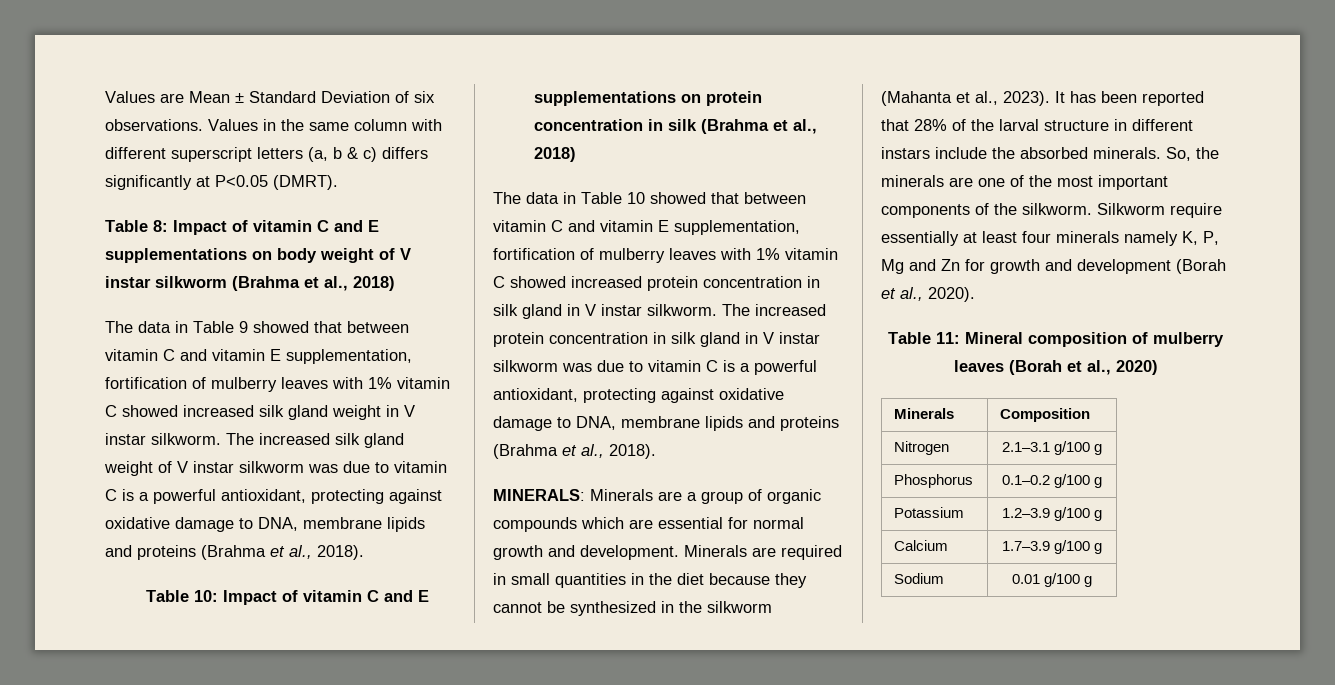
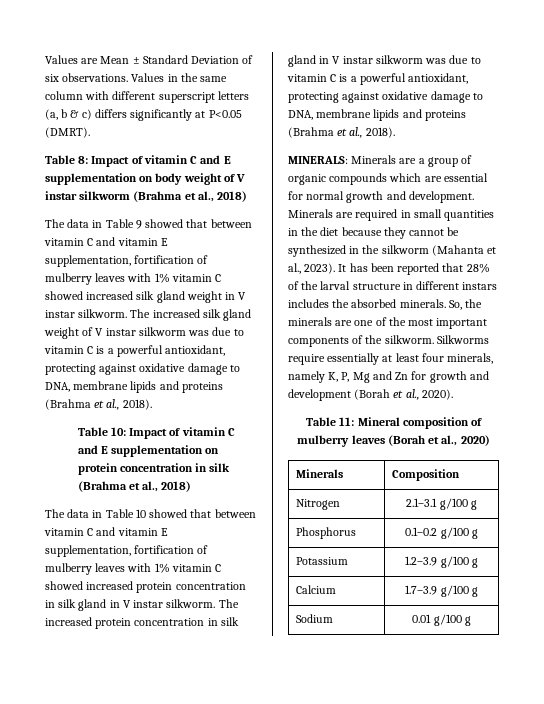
- Table 8: Impact of vitamin C and E supplementations on body weight of V instar silkworm (Brahma et al., 2018)
+ Table 8: Impact of vitamin C and E supplementation on body weight of V instar silkworm (Brahma et al., 2018)
- Table 10: Impact of vitamin C and E supplementations on protein concentration in silk (Brahma et al., 2018)
+ Table 10: Impact of vitamin C and E supplementation on protein concentration in silk (Brahma et al., 2018)
- It has been reported that 28% of the larval structure in different instars include the absorbed minerals.
+ It has been reported that 28% of the larval structure in different instars includes the absorbed minerals.
- Silkworm require essentially at least four minerals namely K, P, Mg and Zn for growth and development (Borah et al., 2020).
+ Silkworms require essentially at least four minerals, namely K, P, Mg and Zn for growth and development (Borah et al., 2020).

